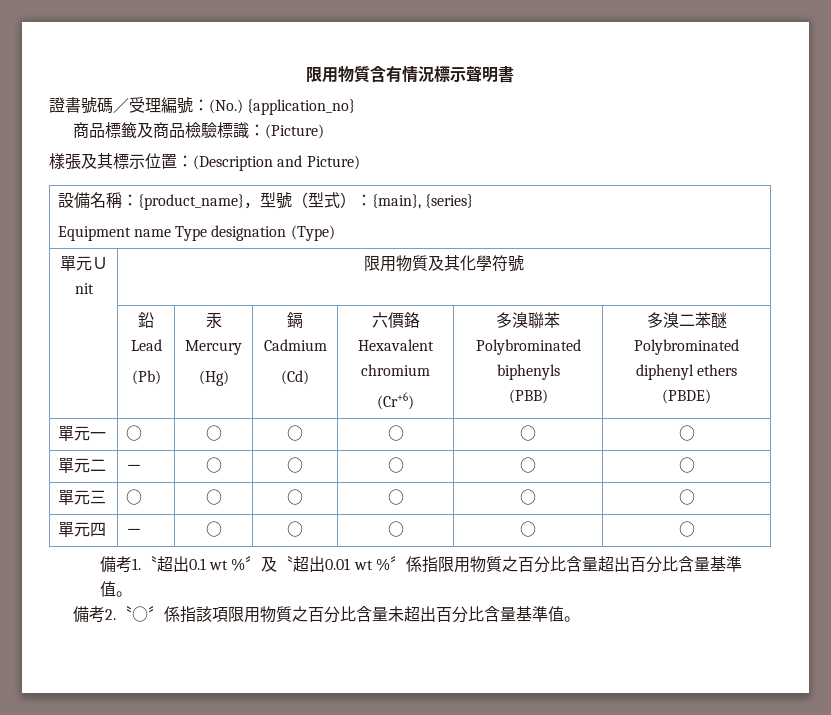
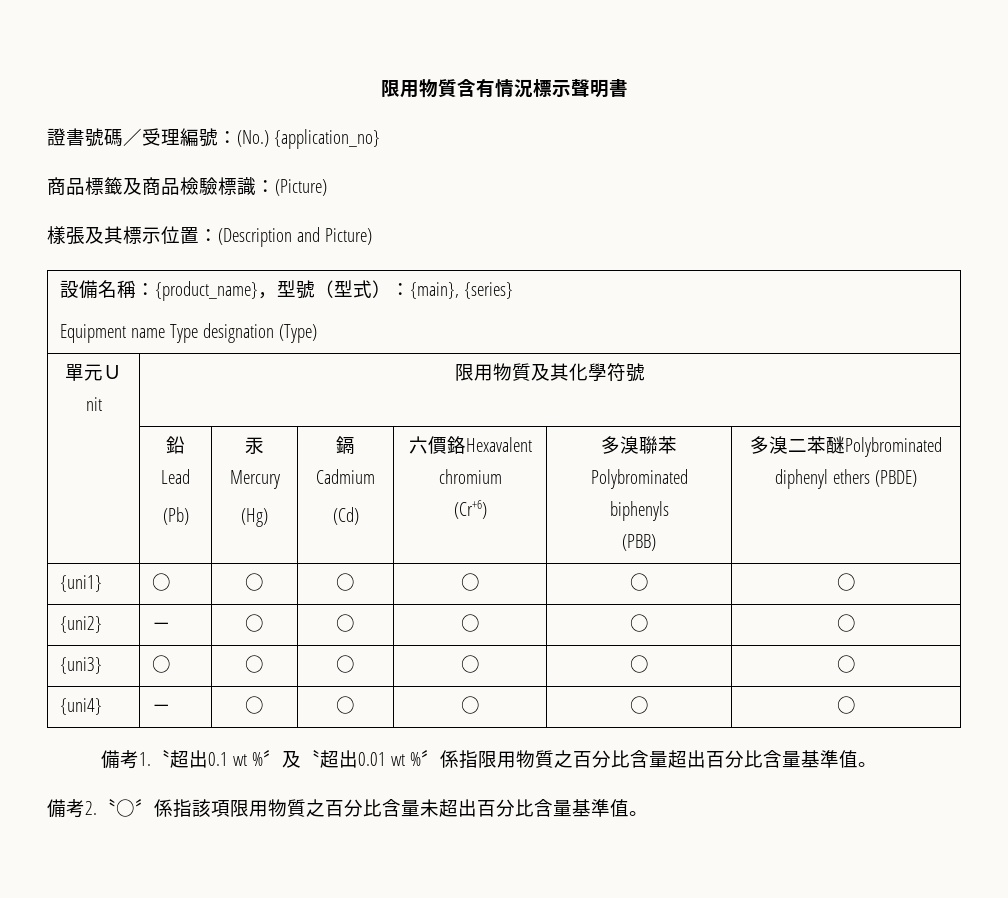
- 單元一 | ○ | ○ | ○ | ○ | ○ | ○
- 單元二 | － | ○ | ○ | ○ | ○ | ○
- 單元三 | ○ | ○ | ○ | ○ | ○ | ○
- 單元四 | － | ○ | ○ | ○ | ○ | ○
+ {uni1} | ○ | ○ | ○ | ○ | ○ | ○
+ {uni2} | － | ○ | ○ | ○ | ○ | ○
+ {uni3} | ○ | ○ | ○ | ○ | ○ | ○
+ {uni4} | － | ○ | ○ | ○ | ○ | ○

